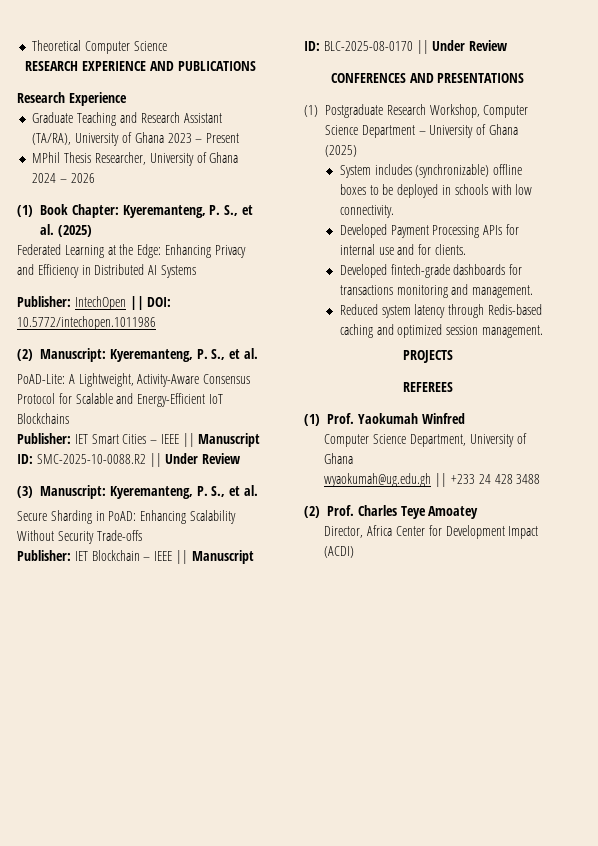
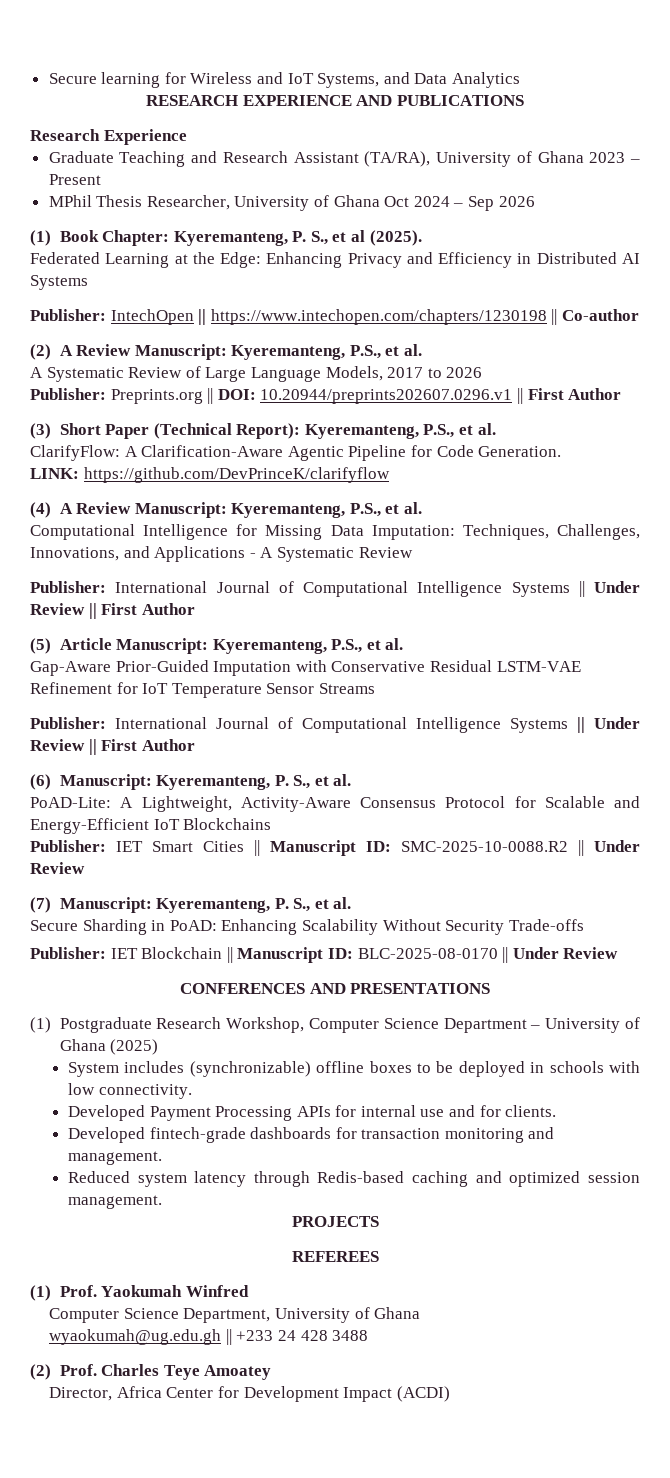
- Theoretical Computer Science
+ Secure learning for Wireless and IoT Systems, and Data Analytics
- MPhil Thesis Researcher, University of Ghana 2024 – 2026
+ MPhil Thesis Researcher, University of Ghana Oct 2024 – Sep 2026
- (1) Book Chapter: Kyeremanteng, P. S., et al. (2025)
+ (1) Book Chapter: Kyeremanteng, P. S., et al (2025).
- Publisher: IntechOpen || DOI: 10.5772/intechopen.1011986
- (2) Manuscript: Kyeremanteng, P. S., et al.
+ Publisher: IntechOpen || https://www.intechopen.com/chapters/1230198 || Co-author
+ (2) A Review Manuscript: Kyeremanteng, P.S., et al.
+ A Systematic Review of Large Language Models, 2017 to 2026
+ Publisher: Preprints.org || DOI: 10.20944/preprints202607.0296.v1 || First Author
+ (3) Short Paper (Technical Report): Kyeremanteng, P.S., et al.
+ ClarifyFlow: A Clarification-Aware Agentic Pipeline for Code Generation.
+ LINK: https://github.com/DevPrinceK/clarifyflow
+ (4) A Review Manuscript: Kyeremanteng, P.S., et al.
+ Computational Intelligence for Missing Data Imputation: Techniques, Challenges, Innovations, and Applications - A Systematic Review
+ Publisher: International Journal of Computational Intelligence Systems || Under Review || First Author
+ (5) Article Manuscript: Kyeremanteng, P.S., et al.
+ Gap-Aware Prior-Guided Imputation with Conservative Residual LSTM-VAE Refinement for IoT Temperature Sensor Streams
+ Publisher: International Journal of Computational Intelligence Systems || Under Review || First Author
+ (6) Manuscript: Kyeremanteng, P. S., et al.
- Publisher: IET Smart Cities – IEEE || Manuscript ID: SMC-2025-10-0088.R2 || Under Review
+ Publisher: IET Smart Cities || Manuscript ID: SMC-2025-10-0088.R2 || Under Review
- (3) Manuscript: Kyeremanteng, P. S., et al.
+ (7) Manuscript: Kyeremanteng, P. S., et al.
- Publisher: IET Blockchain – IEEE || Manuscript ID: BLC-2025-08-0170 || Under Review
+ Publisher: IET Blockchain || Manuscript ID: BLC-2025-08-0170 || Under Review
- Developed fintech-grade dashboards for transactions monitoring and management.
+ Developed fintech-grade dashboards for transaction monitoring and management.

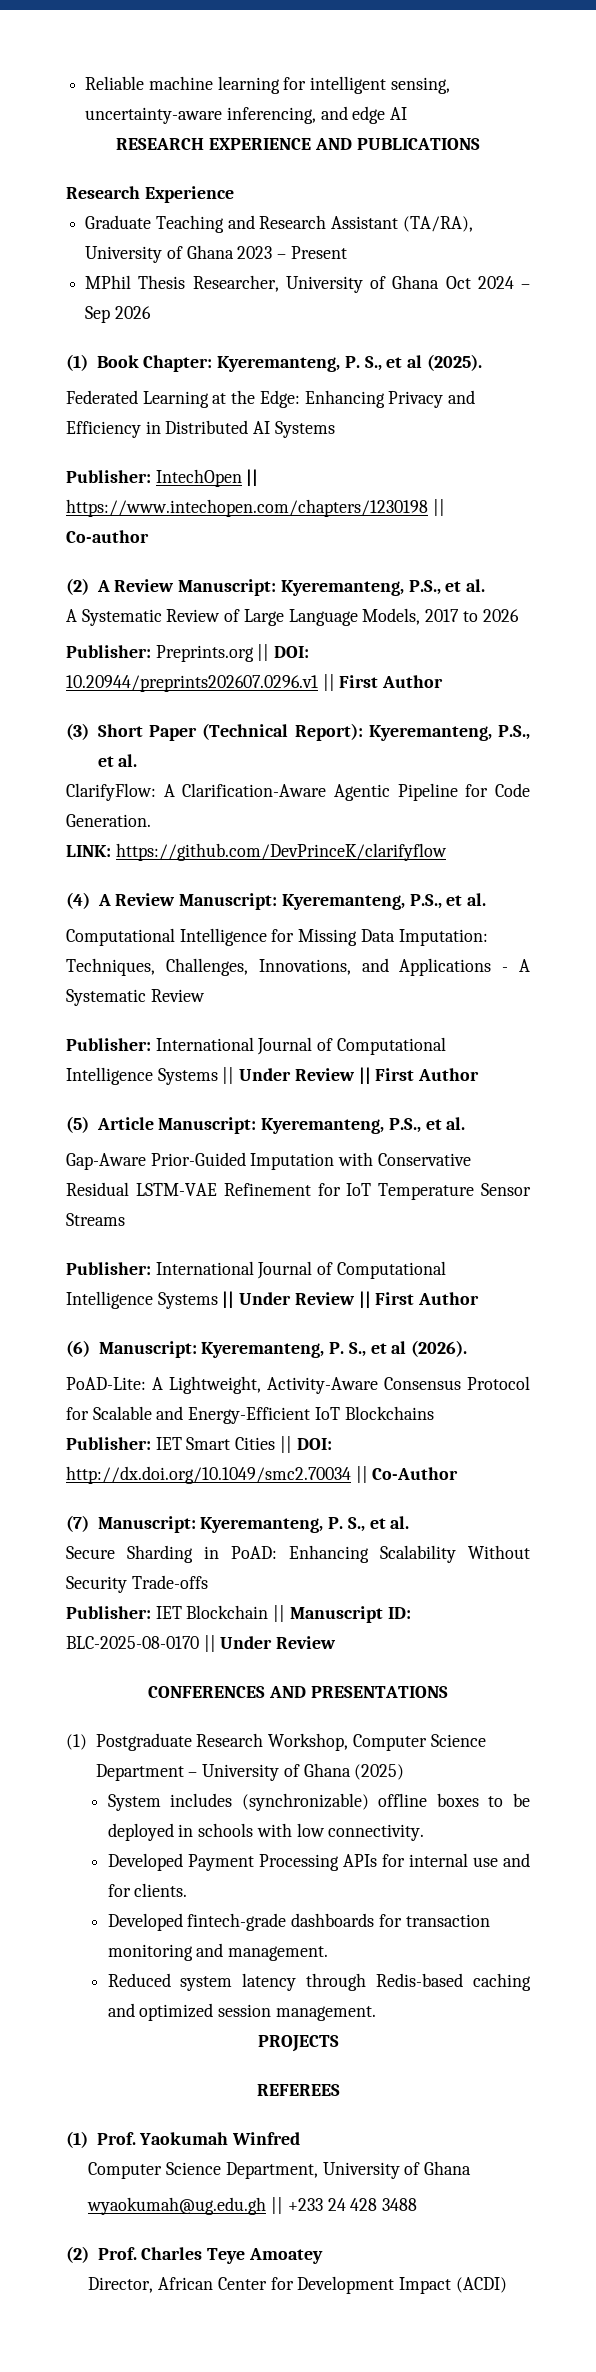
- Secure learning for Wireless and IoT Systems, and Data Analytics
+ Reliable machine learning for intelligent sensing, uncertainty-aware inferencing, and edge AI
- (6) Manuscript: Kyeremanteng, P. S., et al.
+ (6) Manuscript: Kyeremanteng, P. S., et al (2026).
- Publisher: IET Smart Cities || Manuscript ID: SMC-2025-10-0088.R2 || Under Review
+ Publisher: IET Smart Cities || DOI: http://dx.doi.org/10.1049/smc2.70034 || Co-Author
- Director, Africa Center for Development Impact (ACDI)
+ Director, African Center for Development Impact (ACDI)

